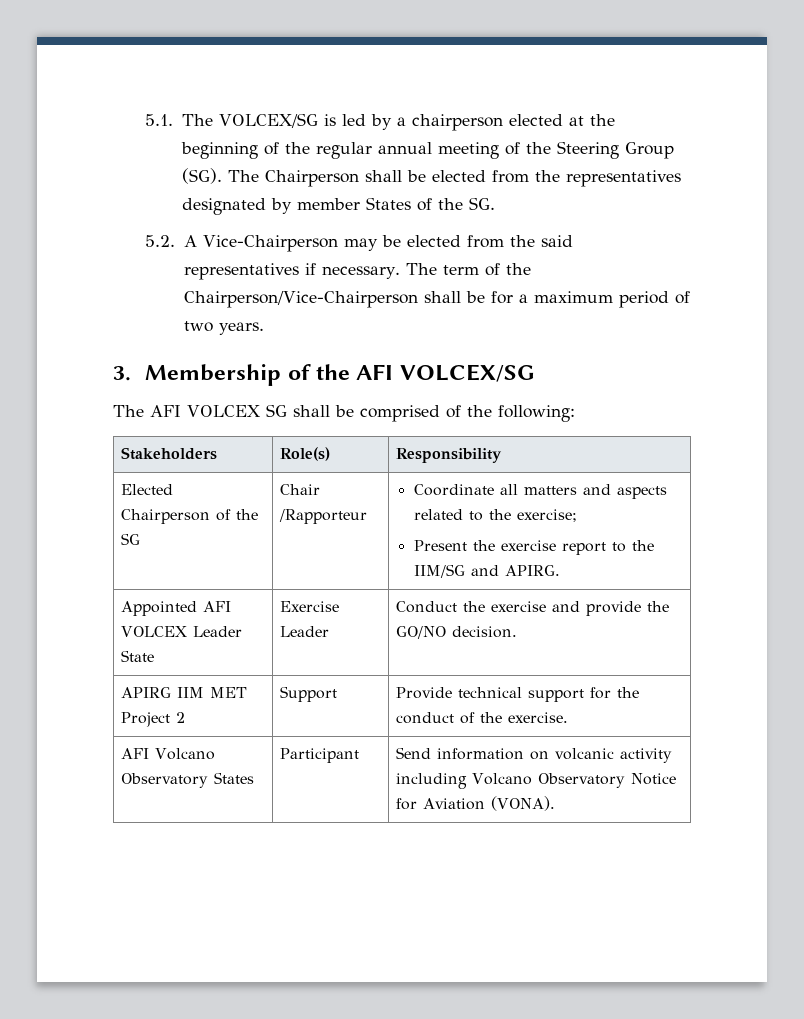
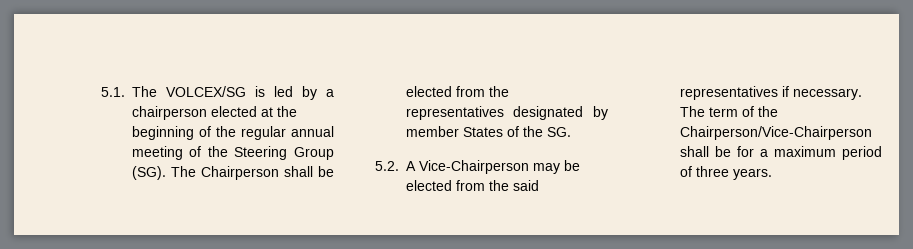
- The term of the Chairperson/Vice-Chairperson shall be for a maximum period of two years.
+ The term of the Chairperson/Vice-Chairperson shall be for a maximum period of three years.
- 3. Membership of the AFI VOLCEX/SG
- The AFI VOLCEX SG shall be comprised of the following:
- Stakeholders | Role(s) | Responsibility
- Elected Chairperson of the SG | Chair /Rapporteur | Coordinate all matters and aspects related to the exercise;
- Present the exercise report to the IIM/SG and APIRG.
- Appointed AFI VOLCEX Leader State | Exercise Leader | Conduct the exercise and provide the GO/NO decision.
- APIRG IIM MET Project 2 | Support | Provide technical support for the conduct of the exercise.
- AFI Volcano Observatory States | Participant | Send information on volcanic activity including Volcano Observatory Notice for Aviation (VONA).

